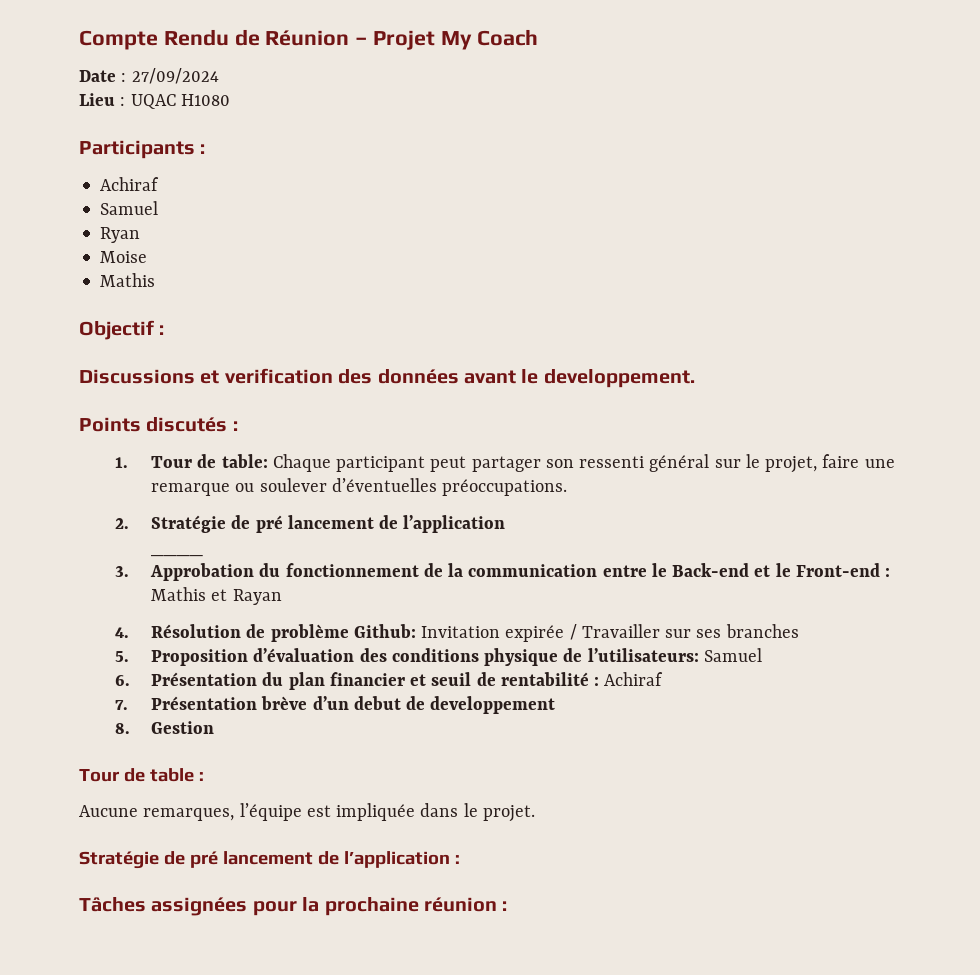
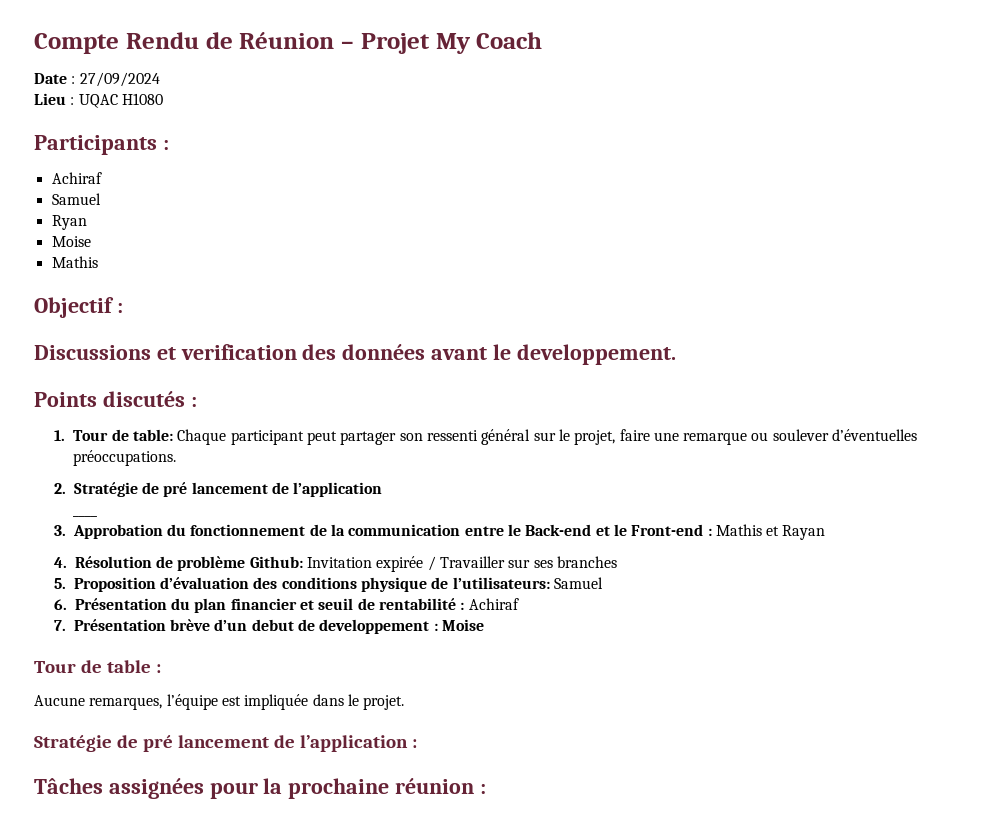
- 7. Présentation brève d’un debut de developpement
- 8. Gestion
+ 7. Présentation brève d’un debut de developpement : Moise

